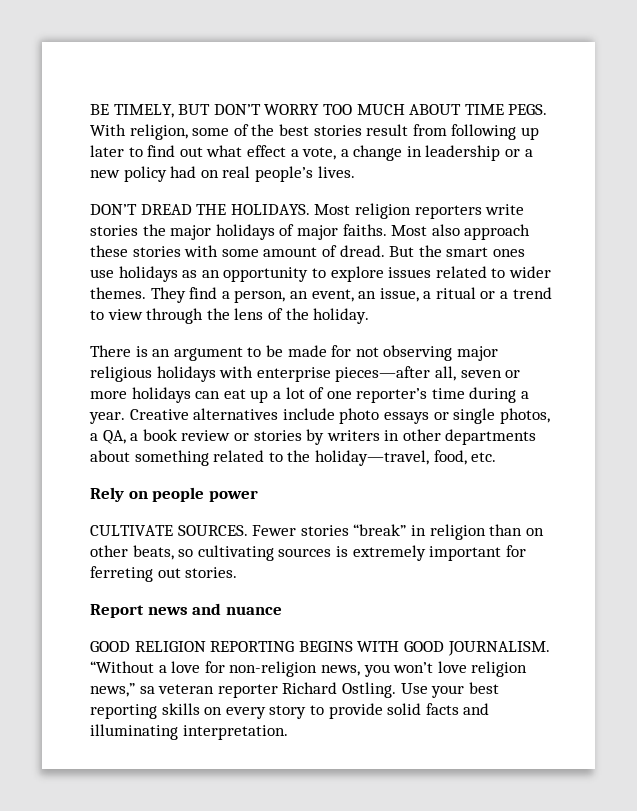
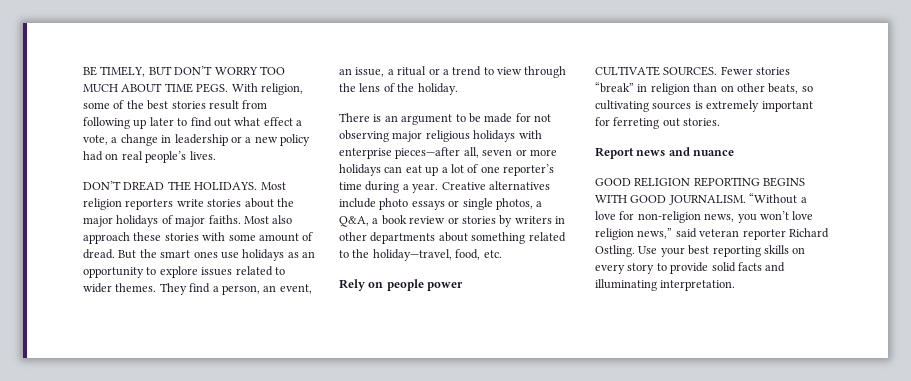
- Most religion reporters write stories the major holidays of major faiths.
+ Most religion reporters write stories about the major holidays of major faiths.
- Creative alternatives include photo essays or single photos, a QA, a book review or stories by writers in other departments about something related to the holiday—travel, food, etc.
+ Creative alternatives include photo essays or single photos, a Q&A, a book review or stories by writers in other departments about something related to the holiday—travel, food, etc.
- “Without a love for non-religion news, you won’t love religion news,” sa veteran reporter Richard Ostling.
+ “Without a love for non-religion news, you won’t love religion news,” said veteran reporter Richard Ostling.

